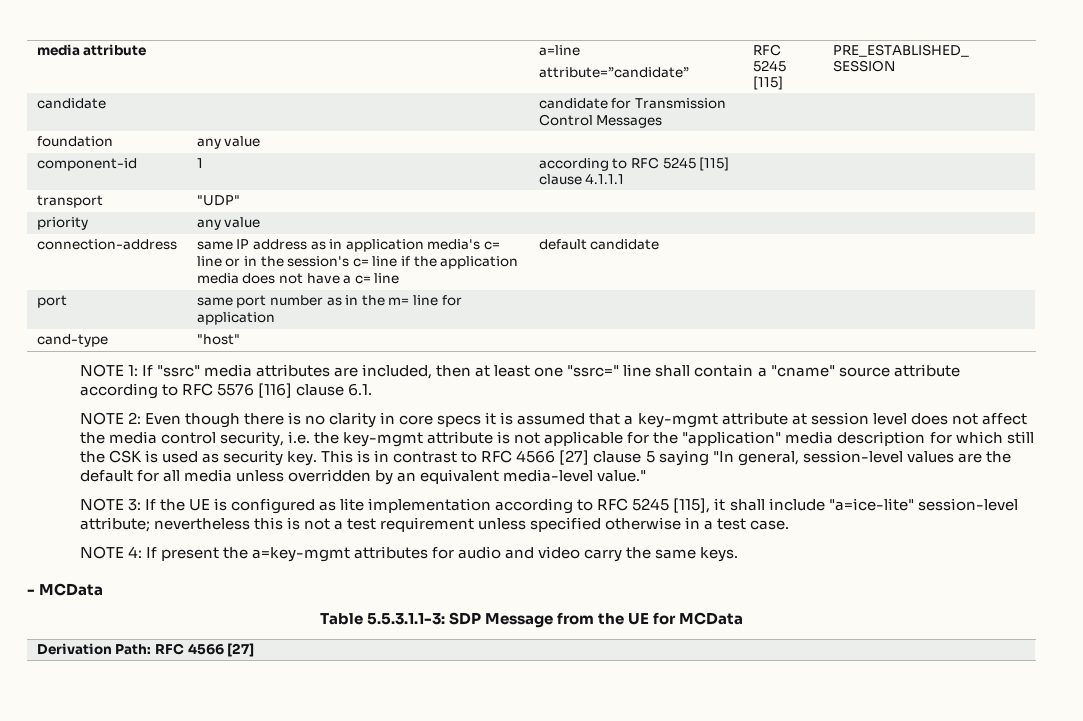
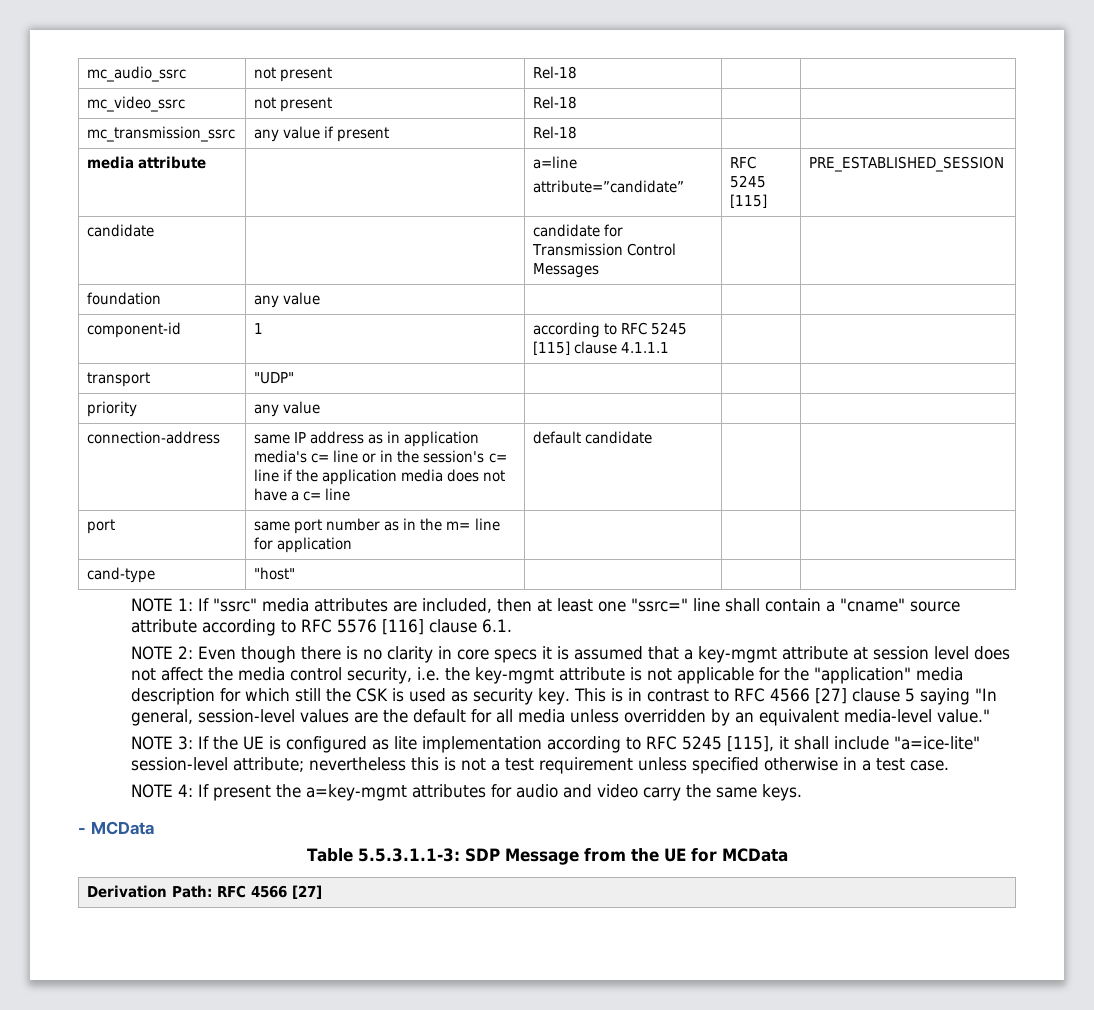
+ mc_audio_ssrc | not present | Rel-18 | |
+ mc_video_ssrc | not present | Rel-18 | |
+ mc_transmission_ssrc | any value if present | Rel-18 | |

